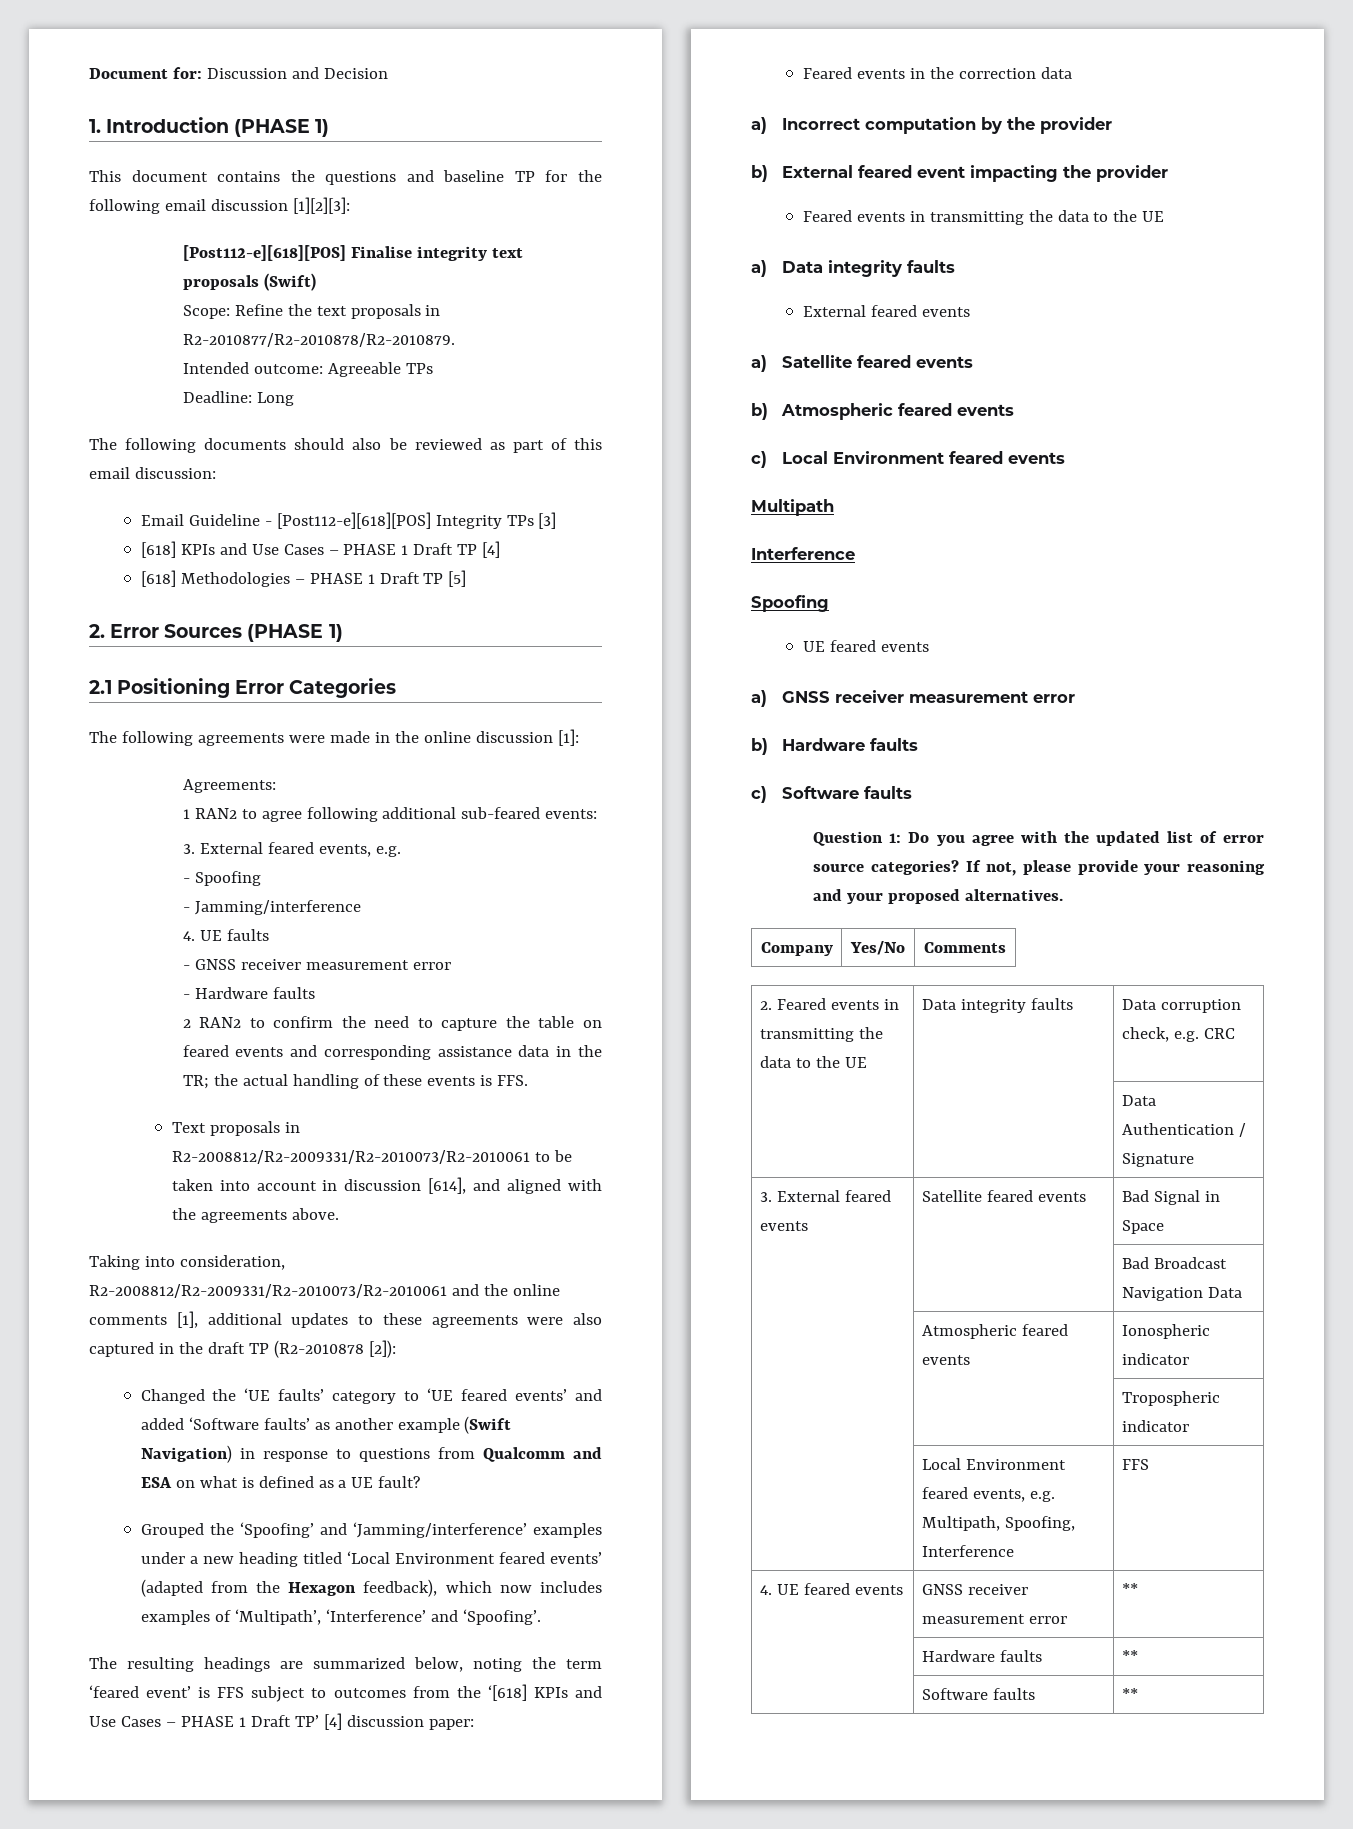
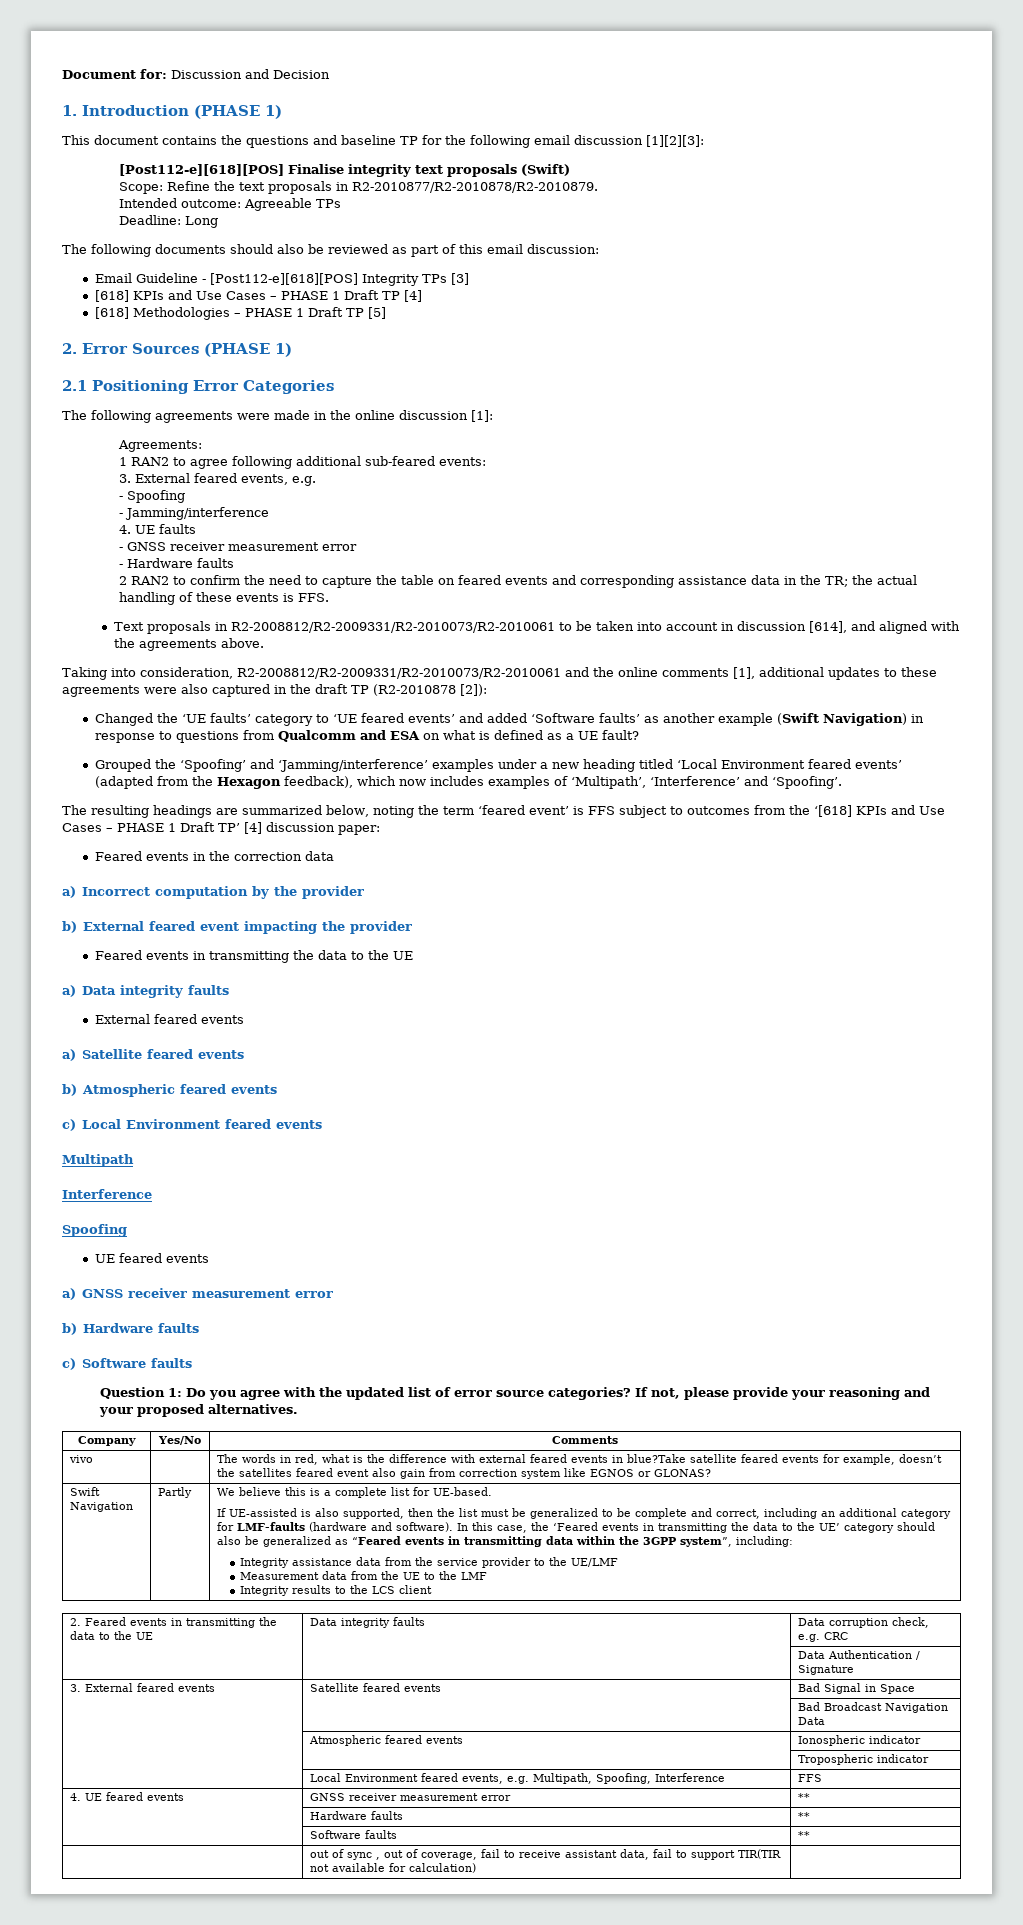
+ vivo | | The words in red, what is the difference with external feared events in blue?Take satellite feared events for example, doesn’t the satellites feared event also gain from correction system like EGNOS or GLONAS?
+ Swift Navigation | Partly | We believe this is a complete list for UE-based.
+ If UE-assisted is also supported, then the list must be generalized to be complete and correct, including an additional category for LMF-faults (hardware and software). In this case, the ‘Feared events in transmitting the data to the UE’ category should also be generalized as “Feared events in transmitting data within the 3GPP system”, including:
+ Integrity assistance data from the service provider to the UE/LMF
+ Measurement data from the UE to the LMF
+ Integrity results to the LCS client
+ | out of sync , out of coverage, fail to receive assistant data, fail to support TIR(TIR not available for calculation) |

